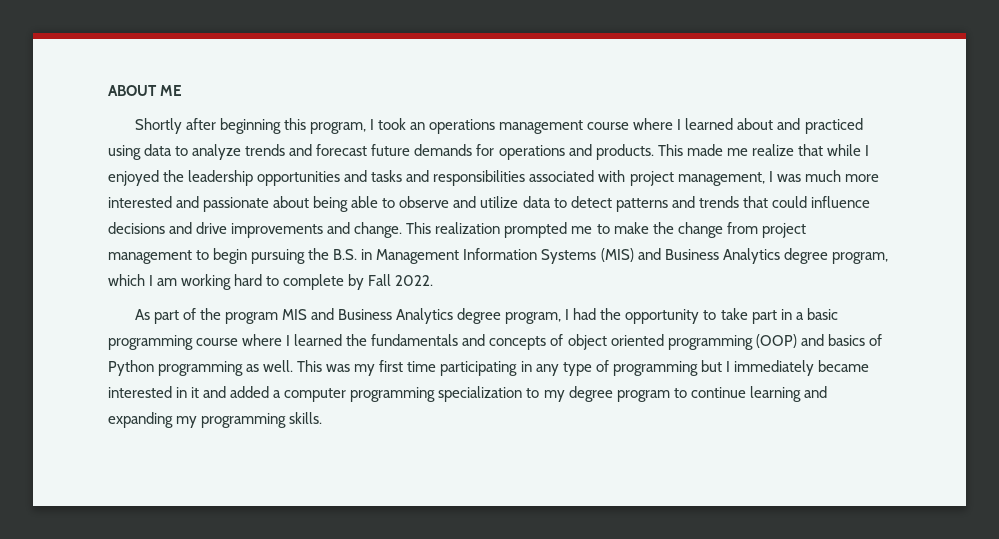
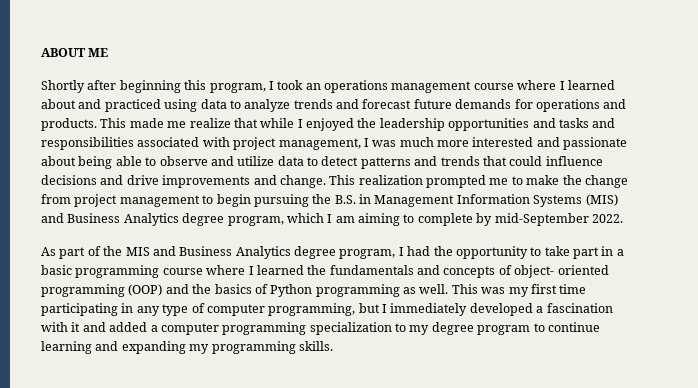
- This realization prompted me to make the change from project management to begin pursuing the B.S. in Management Information Systems (MIS) and Business Analytics degree program, which I am working hard to complete by Fall 2022.
+ This realization prompted me to make the change from project management to begin pursuing the B.S. in Management Information Systems (MIS) and Business Analytics degree program, which I am aiming to complete by mid-September 2022.
- As part of the program MIS and Business Analytics degree program, I had the opportunity to take part in a basic programming course where I learned the fundamentals and concepts of object oriented programming (OOP) and basics of Python programming as well.
+ As part of the MIS and Business Analytics degree program, I had the opportunity to take part in a basic programming course where I learned the fundamentals and concepts of object- oriented programming (OOP) and the basics of Python programming as well.
- This was my first time participating in any type of programming but I immediately became interested in it and added a computer programming specialization to my degree program to continue learning and expanding my programming skills.
+ This was my first time participating in any type of computer programming, but I immediately developed a fascination with it and added a computer programming specialization to my degree program to continue learning and expanding my programming skills.

